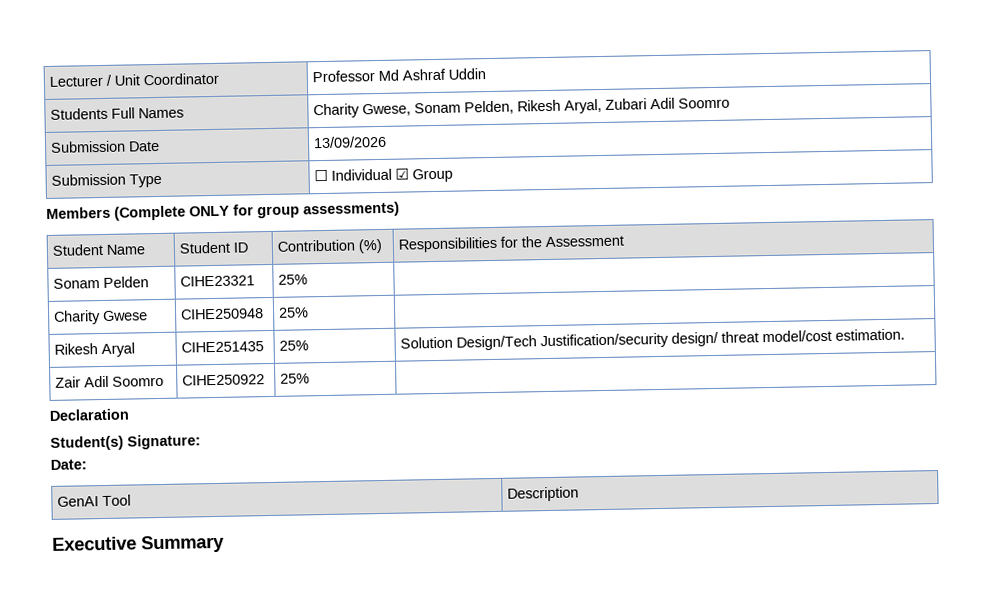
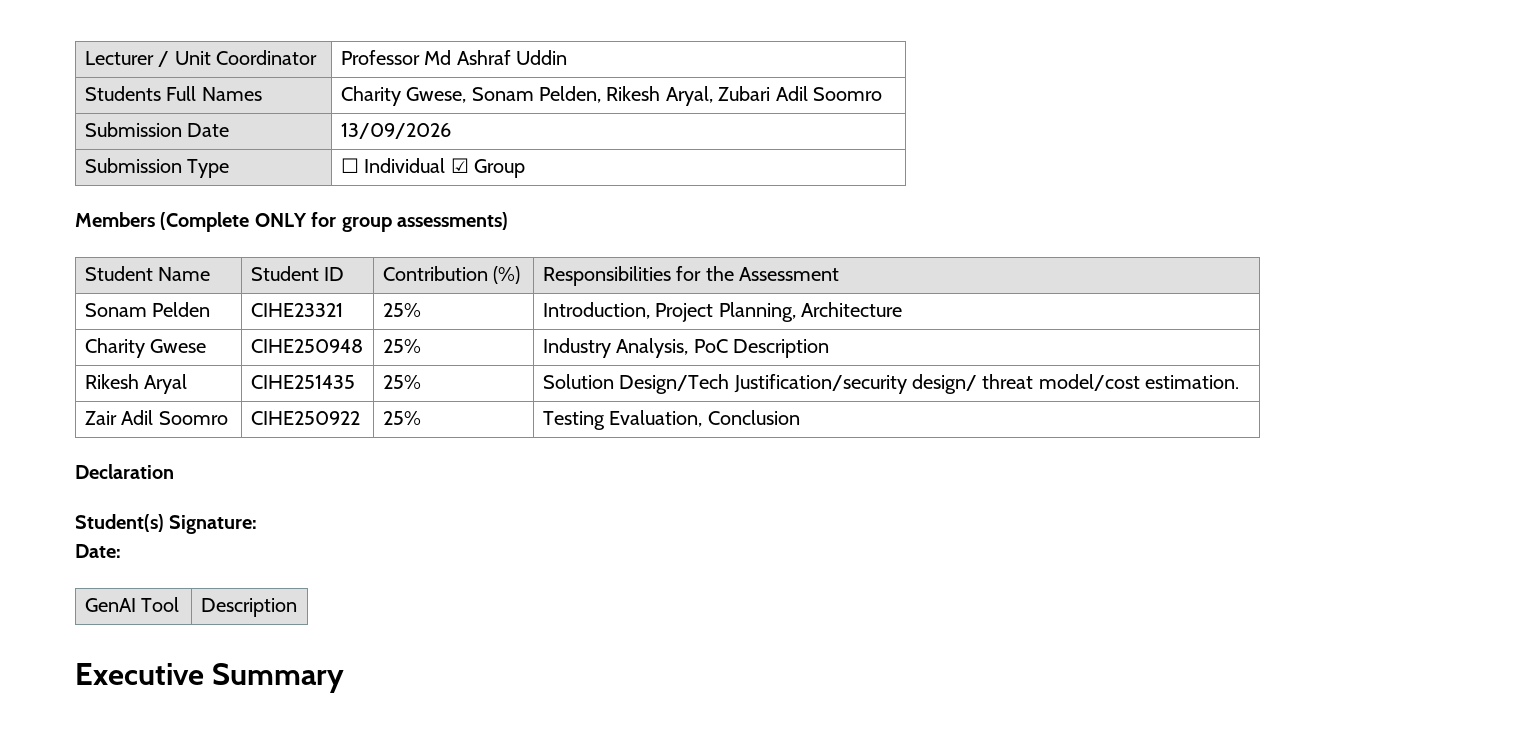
- Sonam Pelden | CIHE23321 | 25% |
+ Sonam Pelden | CIHE23321 | 25% | Introduction, Project Planning, Architecture
- Charity Gwese | CIHE250948 | 25% |
+ Charity Gwese | CIHE250948 | 25% | Industry Analysis, PoC Description
- Zair Adil Soomro | CIHE250922 | 25% |
+ Zair Adil Soomro | CIHE250922 | 25% | Testing Evaluation, Conclusion

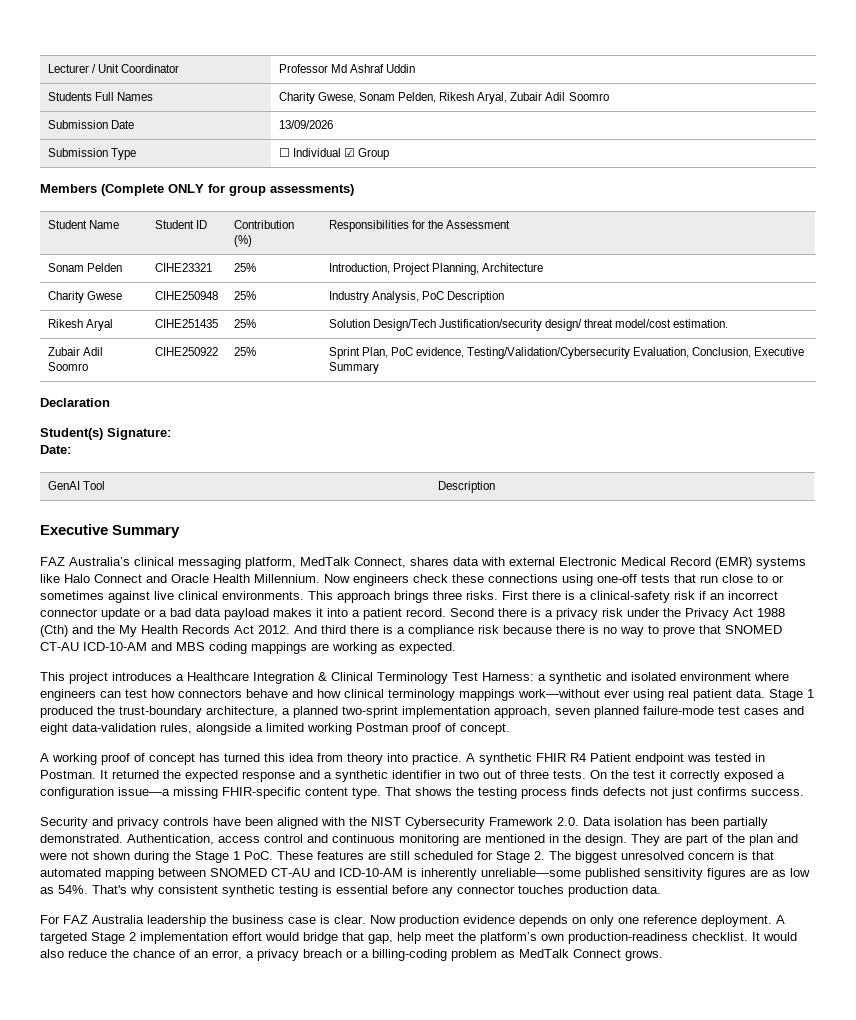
- Students Full Names | Charity Gwese, Sonam Pelden, Rikesh Aryal, Zubari Adil Soomro
+ Students Full Names | Charity Gwese, Sonam Pelden, Rikesh Aryal, Zubair Adil Soomro
- Zair Adil Soomro | CIHE250922 | 25% | Testing Evaluation, Conclusion
+ Zubair Adil Soomro | CIHE250922 | 25% | Sprint Plan, PoC evidence, Testing/Validation/Cybersecurity Evaluation, Conclusion, Executive Summary
+ FAZ Australia’s clinical messaging platform, MedTalk Connect, shares data with external Electronic Medical Record (EMR) systems like Halo Connect and Oracle Health Millennium. Now engineers check these connections using one-off tests that run close to or sometimes against live clinical environments. This approach brings three risks. First there is a clinical-safety risk if an incorrect connector update or a bad data payload makes it into a patient record. Second there is a privacy risk under the Privacy Act 1988 (Cth) and the My Health Records Act 2012. And third there is a compliance risk because there is no way to prove that SNOMED CT-AU ICD-10-AM and MBS coding mappings are working as expected.
+ This project introduces a Healthcare Integration & Clinical Terminology Test Harness: a synthetic and isolated environment where engineers can test how connectors behave and how clinical terminology mappings work—without ever using real patient data. Stage 1 produced the trust-boundary architecture, a planned two-sprint implementation approach, seven planned failure-mode test cases and eight data-validation rules, alongside a limited working Postman proof of concept.
+ A working proof of concept has turned this idea from theory into practice. A synthetic FHIR R4 Patient endpoint was tested in Postman. It returned the expected response and a synthetic identifier in two out of three tests. On the test it correctly exposed a configuration issue—a missing FHIR-specific content type. That shows the testing process finds defects not just confirms success.
+ Security and privacy controls have been aligned with the NIST Cybersecurity Framework 2.0. Data isolation has been partially demonstrated. Authentication, access control and continuous monitoring are mentioned in the design. They are part of the plan and were not shown during the Stage 1 PoC. These features are still scheduled for Stage 2. The biggest unresolved concern is that automated mapping between SNOMED CT-AU and ICD-10-AM is inherently unreliable—some published sensitivity figures are as low as 54%. That's why consistent synthetic testing is essential before any connector touches production data.
+ For FAZ Australia leadership the business case is clear. Now production evidence depends on only one reference deployment. A targeted Stage 2 implementation effort would bridge that gap, help meet the platform’s own production-readiness checklist. It would also reduce the chance of an error, a privacy breach or a billing-coding problem as MedTalk Connect grows.

